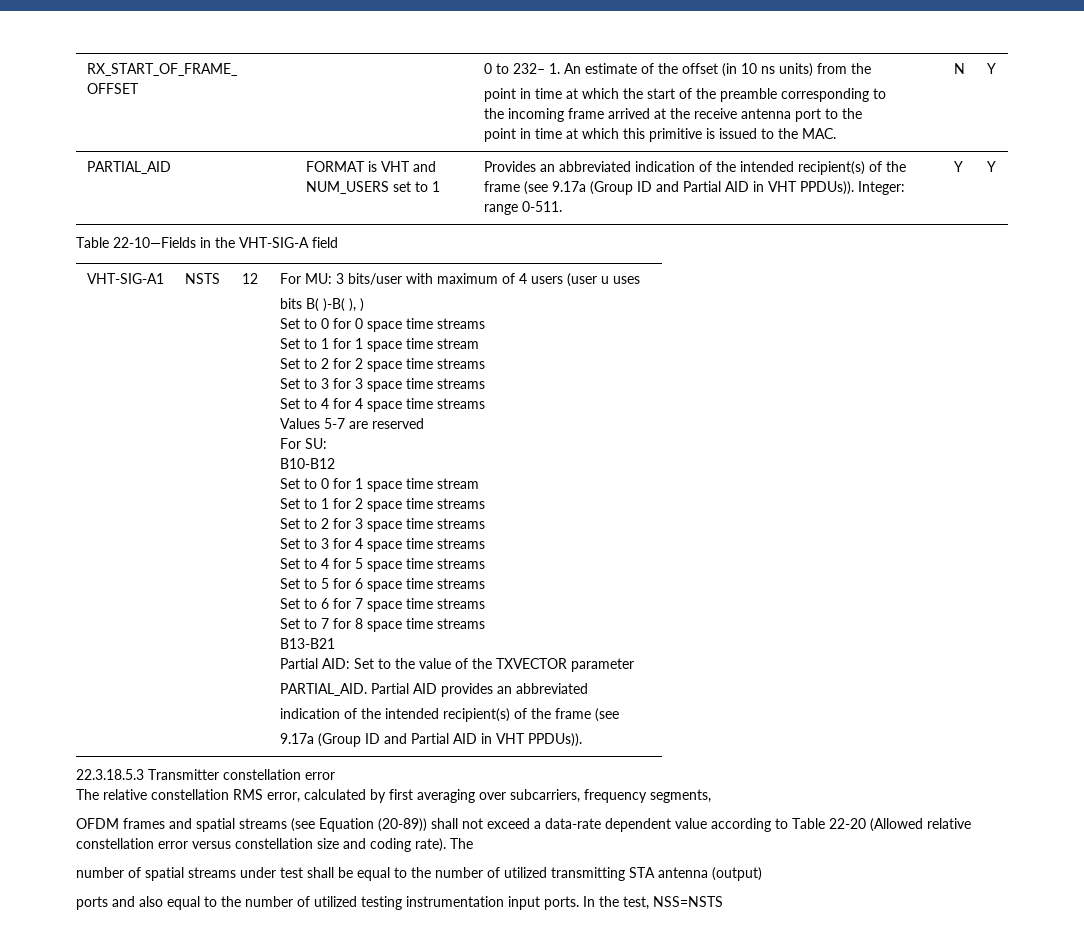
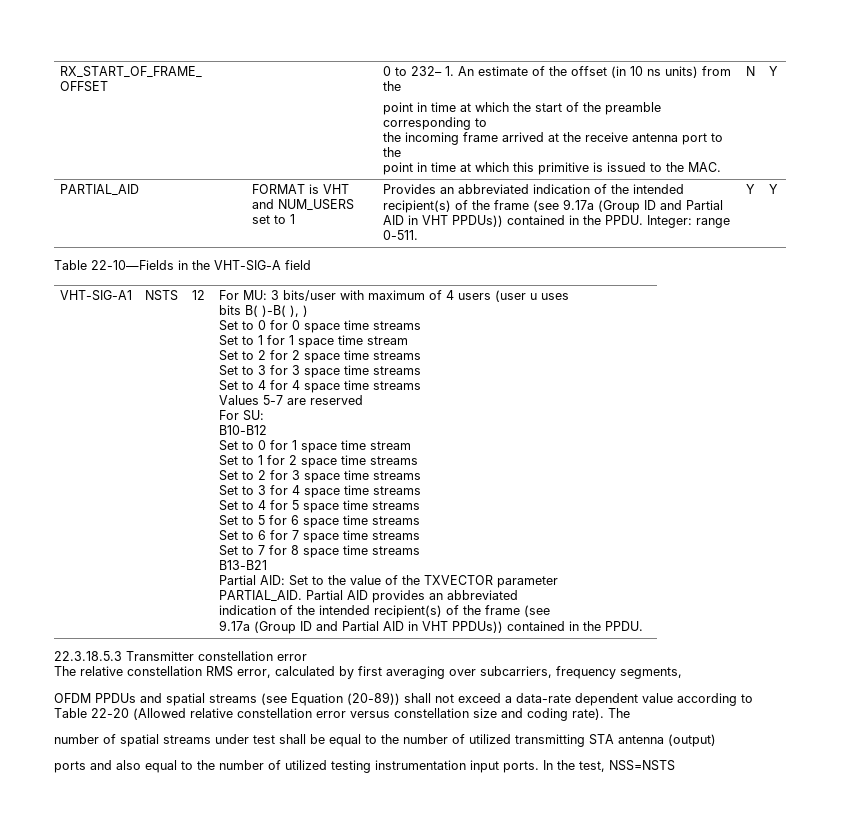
- PARTIAL_AID | FORMAT is VHT and NUM_USERS set to 1 | Provides an abbreviated indication of the intended recipient(s) of the frame (see 9.17a (Group ID and Partial AID in VHT PPDUs)). Integer: range 0-511. | Y | Y
+ PARTIAL_AID | FORMAT is VHT and NUM_USERS set to 1 | Provides an abbreviated indication of the intended recipient(s) of the frame (see 9.17a (Group ID and Partial AID in VHT PPDUs)) contained in the PPDU. Integer: range 0-511. | Y | Y
  Partial AID provides an abbreviated
  indication of the intended recipient(s) of the frame (see
- 9.17a (Group ID and Partial AID in VHT PPDUs)).
+ 9.17a (Group ID and Partial AID in VHT PPDUs)) contained in the PPDU.
- OFDM frames and spatial streams (see Equation (20-89)) shall not exceed a data-rate dependent value according to Table 22-20 (Allowed relative constellation error versus constellation size and coding rate).
+ OFDM PPDUs and spatial streams (see Equation (20-89)) shall not exceed a data-rate dependent value according to Table 22-20 (Allowed relative constellation error versus constellation size and coding rate).

